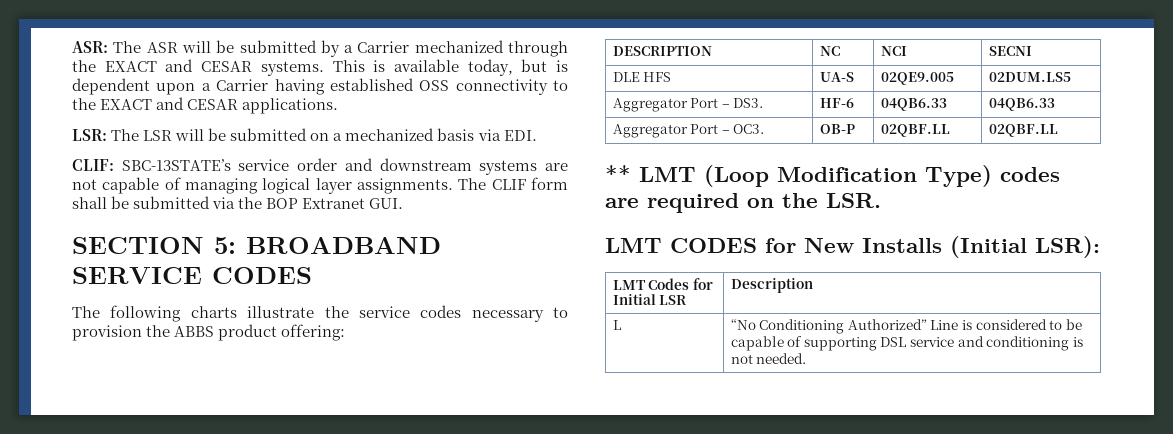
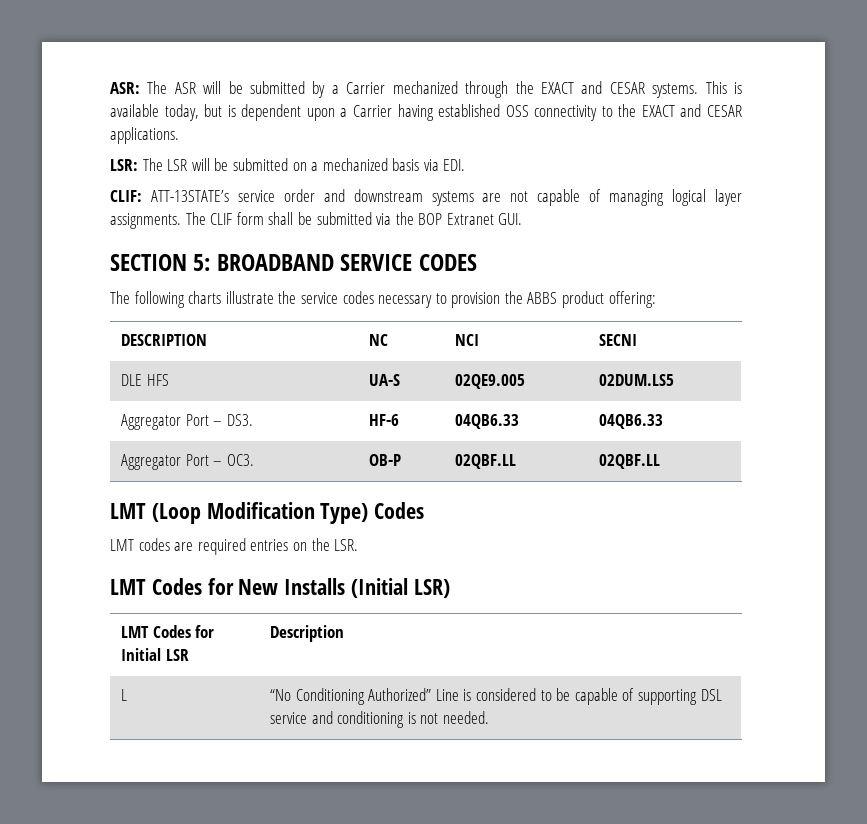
- CLIF: SBC-13STATE’s service order and downstream systems are not capable of managing logical layer assignments.
+ CLIF: ATT-13STATE’s service order and downstream systems are not capable of managing logical layer assignments.
- ** LMT (Loop Modification Type) codes are required on the LSR.
+ LMT (Loop Modification Type) Codes
+ LMT codes are required entries on the LSR.
- LMT CODES for New Installs (Initial LSR):
+ LMT Codes for New Installs (Initial LSR)

